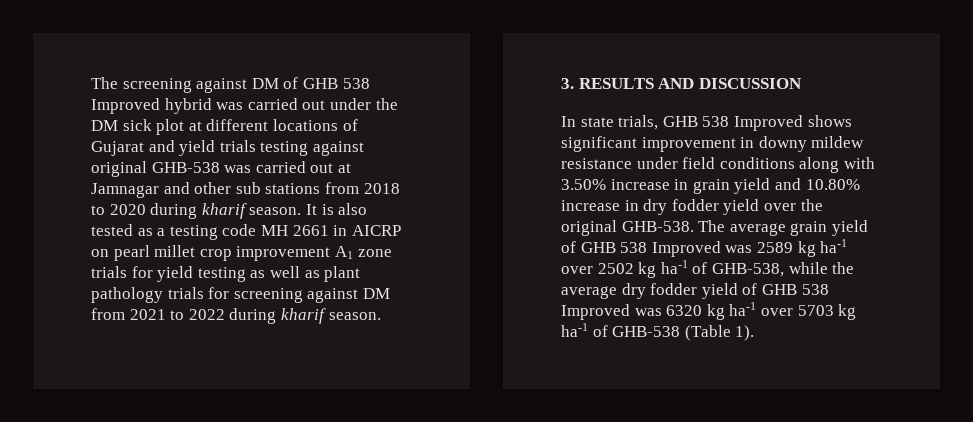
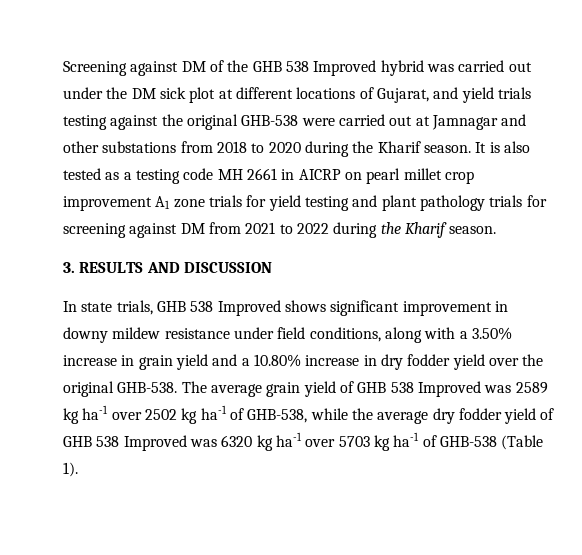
- The screening against DM of GHB 538 Improved hybrid was carried out under the DM sick plot at different locations of Gujarat and yield trials testing against original GHB-538 was carried out at Jamnagar and other sub stations from 2018 to 2020 during kharif season.
+ Screening against DM of the GHB 538 Improved hybrid was carried out under the DM sick plot at different locations of Gujarat, and yield trials testing against the original GHB-538 were carried out at Jamnagar and other substations from 2018 to 2020 during the Kharif season.
- It is also tested as a testing code MH 2661 in AICRP on pearl millet crop improvement A1 zone trials for yield testing as well as plant pathology trials for screening against DM from 2021 to 2022 during kharif season.
+ It is also tested as a testing code MH 2661 in AICRP on pearl millet crop improvement A1 zone trials for yield testing and plant pathology trials for screening against DM from 2021 to 2022 during the Kharif season.
- In state trials, GHB 538 Improved shows significant improvement in downy mildew resistance under field conditions along with 3.50% increase in grain yield and 10.80% increase in dry fodder yield over the original GHB-538.
+ In state trials, GHB 538 Improved shows significant improvement in downy mildew resistance under field conditions, along with a 3.50% increase in grain yield and a 10.80% increase in dry fodder yield over the original GHB-538.

